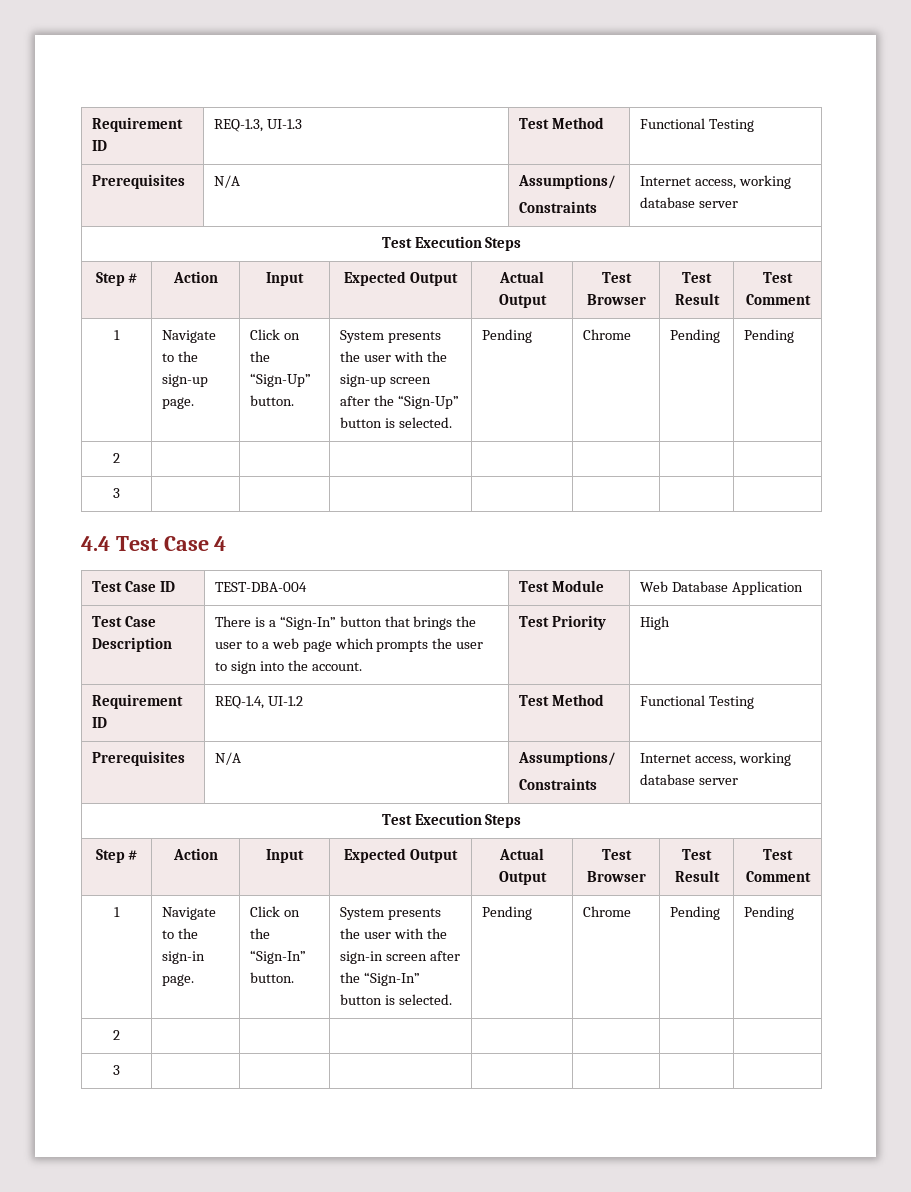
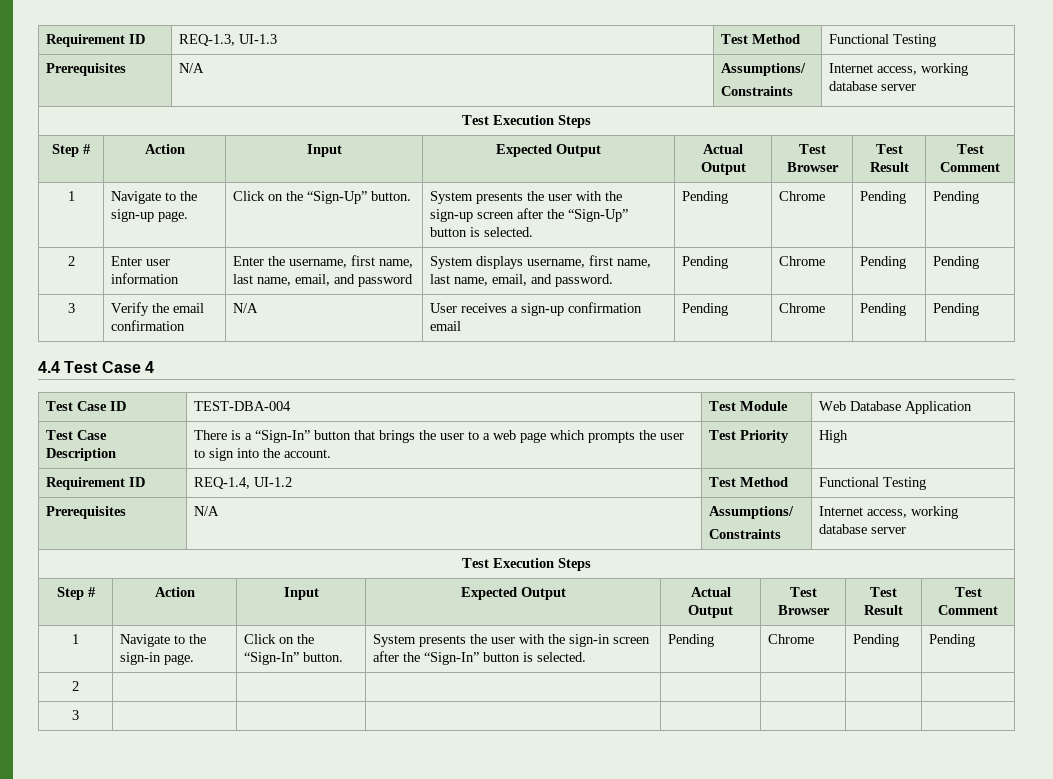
  1 | Navigate to the sign-up page. | Click on the “Sign-Up” button. | System presents the user with the sign-up screen after the “Sign-Up” button is selected. | Pending | Chrome | Pending | Pending
- 2 | | | | | | |
- 3 | | | | | | |
+ 2 | Enter user information | Enter the username, first name, last name, email, and password | System displays username, first name, last name, email, and password. | Pending | Chrome | Pending | Pending
+ 3 | Verify the email confirmation | N/A | User receives a sign-up confirmation email | Pending | Chrome | Pending | Pending

